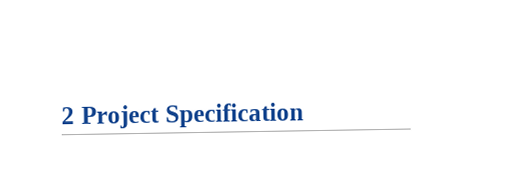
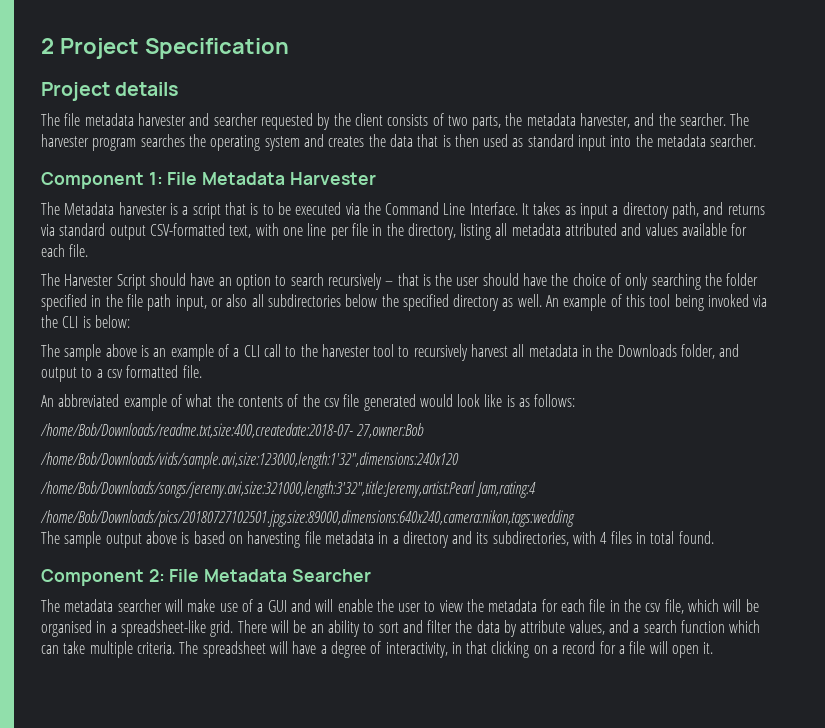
+ Project details
+ The file metadata harvester and searcher requested by the client consists of two parts, the metadata harvester, and the searcher. The harvester program searches the operating system and creates the data that is then used as standard input into the metadata searcher.
+ Component 1: File Metadata Harvester
+ The Metadata harvester is a script that is to be executed via the Command Line Interface. It takes as input a directory path, and returns via standard output CSV-formatted text, with one line per file in the directory, listing all metadata attributed and values available for each file.
+ The Harvester Script should have an option to search recursively – that is the user should have the choice of only searching the folder specified in the file path input, or also all subdirectories below the specified directory as well. An example of this tool being invoked via the CLI is below:
+ The sample above is an example of a CLI call to the harvester tool to recursively harvest all metadata in the Downloads folder, and output to a csv formatted file.
+ An abbreviated example of what the contents of the csv file generated would look like is as follows:
+ /home/Bob/Downloads/readme.txt,size:400,createdate:2018-07- 27,owner:Bob
+ /home/Bob/Downloads/vids/sample.avi,size:123000,length:1'32",dimensions:240x120
+ /home/Bob/Downloads/songs/jeremy.avi,size:321000,length:3'32",title:Jeremy,artist:Pearl Jam,rating:4
+ /home/Bob/Downloads/pics/20180727102501.jpg,size:89000,dimensions:640x240,camera:nikon,tags:wedding
+ The sample output above is based on harvesting file metadata in a directory and its subdirectories, with 4 files in total found.
+ Component 2: File Metadata Searcher
+ The metadata searcher will make use of a GUI and will enable the user to view the metadata for each file in the csv file, which will be organised in a spreadsheet-like grid. There will be an ability to sort and filter the data by attribute values, and a search function which can take multiple criteria. The spreadsheet will have a degree of interactivity, in that clicking on a record for a file will open it.

